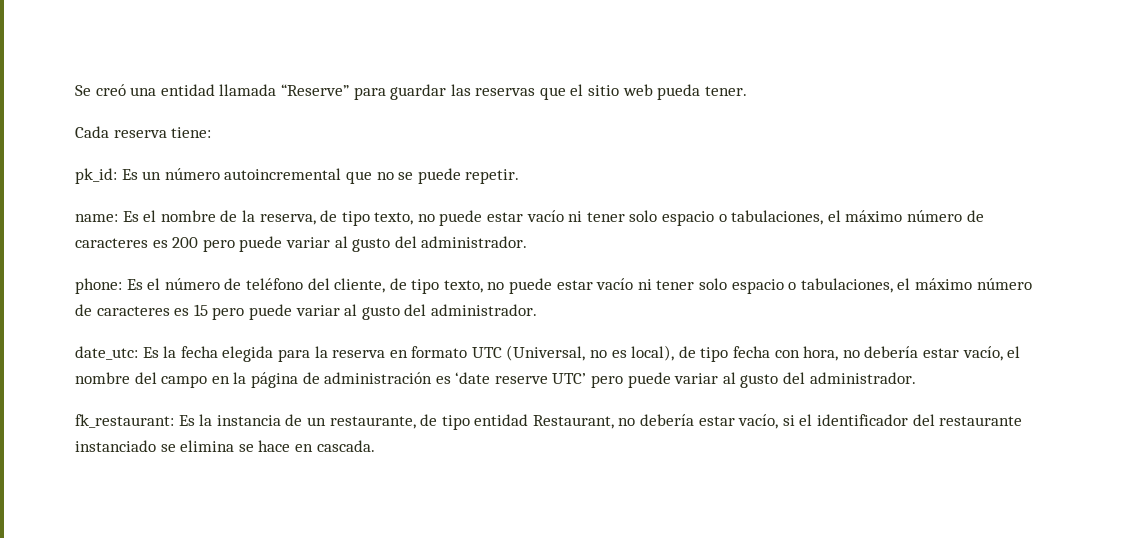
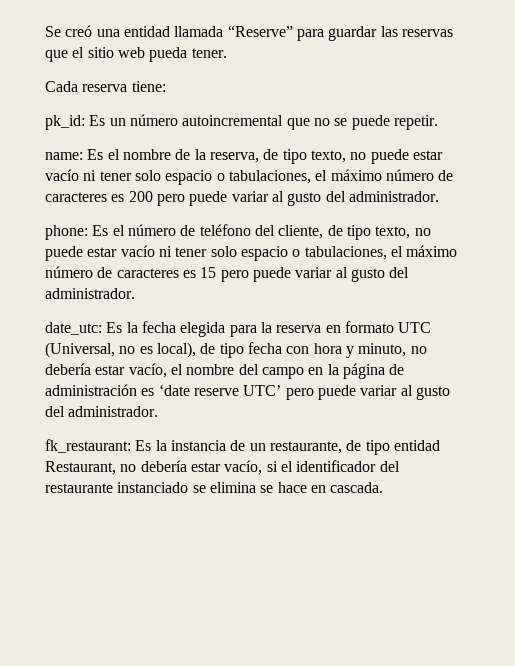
- date_utc: Es la fecha elegida para la reserva en formato UTC (Universal, no es local), de tipo fecha con hora, no debería estar vacío, el nombre del campo en la página de administración es ‘date reserve UTC’ pero puede variar al gusto del administrador.
+ date_utc: Es la fecha elegida para la reserva en formato UTC (Universal, no es local), de tipo fecha con hora y minuto, no debería estar vacío, el nombre del campo en la página de administración es ‘date reserve UTC’ pero puede variar al gusto del administrador.

